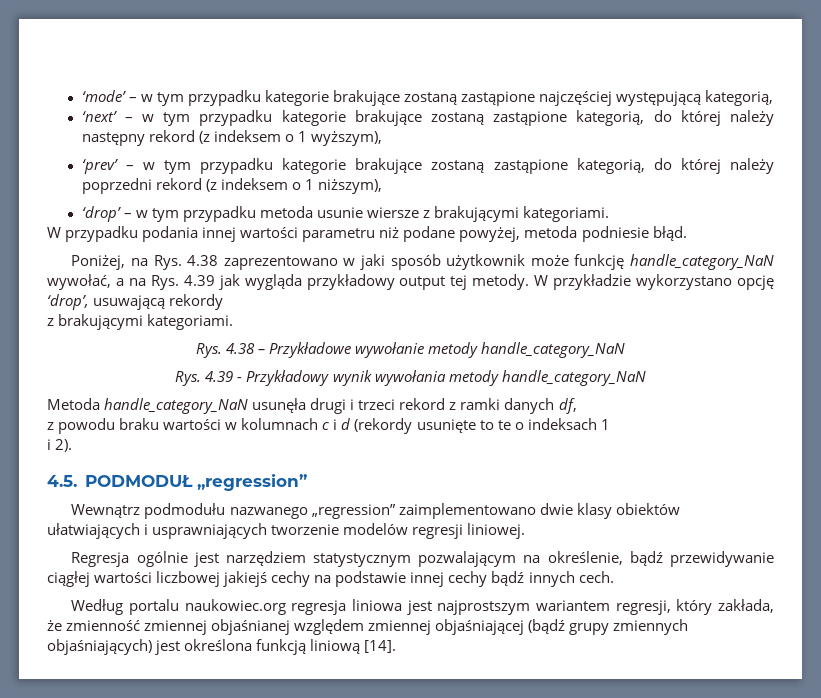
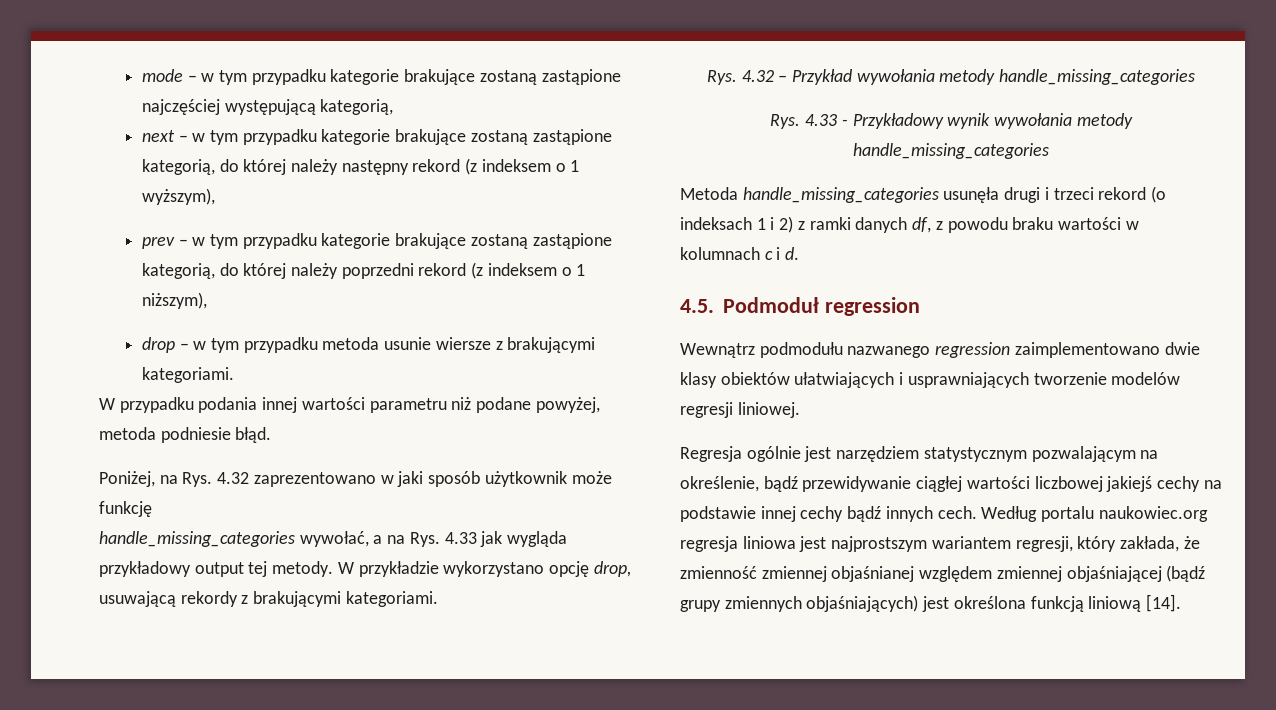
- ‘mode’ – w tym przypadku kategorie brakujące zostaną zastąpione najczęściej występującą kategorią,
+ mode – w tym przypadku kategorie brakujące zostaną zastąpione najczęściej występującą kategorią,
- ‘next’ – w tym przypadku kategorie brakujące zostaną zastąpione kategorią, do której należy następny rekord (z indeksem o 1 wyższym),
+ next – w tym przypadku kategorie brakujące zostaną zastąpione kategorią, do której należy następny rekord (z indeksem o 1 wyższym),
- ‘prev’ – w tym przypadku kategorie brakujące zostaną zastąpione kategorią, do której należy poprzedni rekord (z indeksem o 1 niższym),
+ prev – w tym przypadku kategorie brakujące zostaną zastąpione kategorią, do której należy poprzedni rekord (z indeksem o 1 niższym),
- ‘drop’ – w tym przypadku metoda usunie wiersze z brakującymi kategoriami.
+ drop – w tym przypadku metoda usunie wiersze z brakującymi kategoriami.
- Poniżej, na Rys. 4.38 zaprezentowano w jaki sposób użytkownik może funkcję handle_category_NaN wywołać, a na Rys. 4.39 jak wygląda przykładowy output tej metody.
+ Poniżej, na Rys. 4.32 zaprezentowano w jaki sposób użytkownik może funkcję
+ handle_missing_categories wywołać, a na Rys. 4.33 jak wygląda przykładowy output tej metody.
- W przykładzie wykorzystano opcję ‘drop’, usuwającą rekordy
- z brakującymi kategoriami.
+ W przykładzie wykorzystano opcję drop, usuwającą rekordy z brakującymi kategoriami.
- Rys. 4.38 – Przykładowe wywołanie metody handle_category_NaN
- Rys. 4.39 - Przykładowy wynik wywołania metody handle_category_NaN
+ Rys. 4.32 – Przykład wywołania metody handle_missing_categories
+ Rys. 4.33 - Przykładowy wynik wywołania metody handle_missing_categories
- Metoda handle_category_NaN usunęła drugi i trzeci rekord z ramki danych df,
- z powodu braku wartości w kolumnach c i d (rekordy usunięte to te o indeksach 1
- i 2).
+ Metoda handle_missing_categories usunęła drugi i trzeci rekord (o indeksach 1 i 2) z ramki danych df, z powodu braku wartości w kolumnach c i d.
- 4.5. PODMODUŁ „regression”
+ 4.5. Podmoduł regression
- Wewnątrz podmodułu nazwanego „regression” zaimplementowano dwie klasy obiektów ułatwiających i usprawniających tworzenie modelów regresji liniowej.
+ Wewnątrz podmodułu nazwanego regression zaimplementowano dwie klasy obiektów ułatwiających i usprawniających tworzenie modelów regresji liniowej.
- Regresja ogólnie jest narzędziem statystycznym pozwalającym na określenie, bądź przewidywanie ciągłej wartości liczbowej jakiejś cechy na podstawie innej cechy bądź innych cech.
- Według portalu naukowiec.org regresja liniowa jest najprostszym wariantem regresji, który zakłada, że zmienność zmiennej objaśnianej względem zmiennej objaśniającej (bądź grupy zmiennych objaśniających) jest określona funkcją liniową [14].
+ Regresja ogólnie jest narzędziem statystycznym pozwalającym na określenie, bądź przewidywanie ciągłej wartości liczbowej jakiejś cechy na podstawie innej cechy bądź innych cech. Według portalu naukowiec.org regresja liniowa jest najprostszym wariantem regresji, który zakłada, że zmienność zmiennej objaśnianej względem zmiennej objaśniającej (bądź grupy zmiennych objaśniających) jest określona funkcją liniową [14].

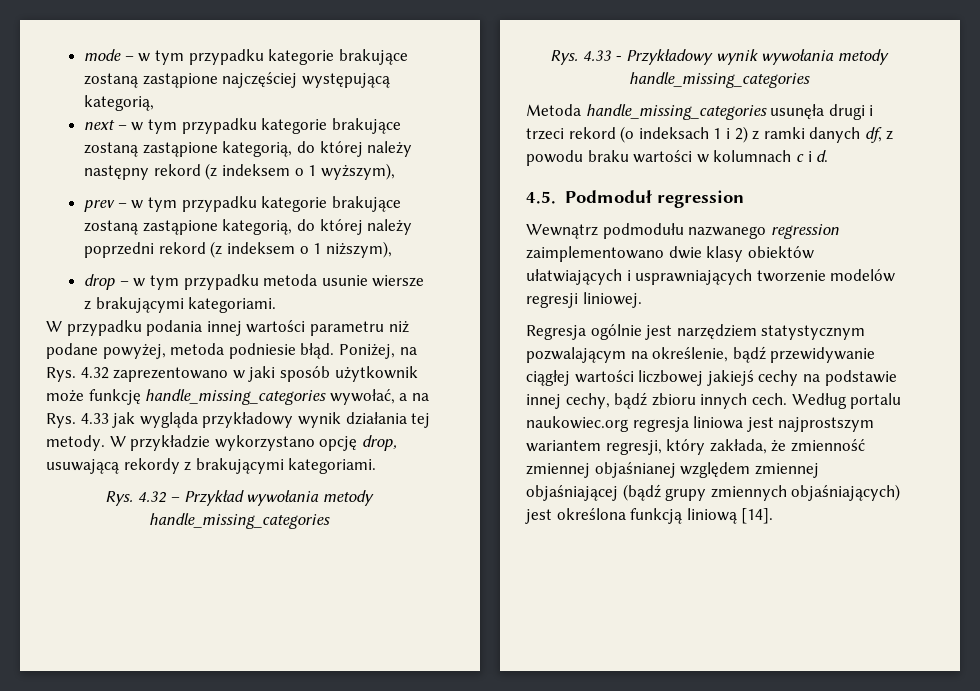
- W przypadku podania innej wartości parametru niż podane powyżej, metoda podniesie błąd.
- Poniżej, na Rys. 4.32 zaprezentowano w jaki sposób użytkownik może funkcję
- handle_missing_categories wywołać, a na Rys. 4.33 jak wygląda przykładowy output tej metody.
+ W przypadku podania innej wartości parametru niż podane powyżej, metoda podniesie błąd. Poniżej, na Rys. 4.32 zaprezentowano w jaki sposób użytkownik może funkcję handle_missing_categories wywołać, a na Rys. 4.33 jak wygląda przykładowy wynik działania tej metody.
- Regresja ogólnie jest narzędziem statystycznym pozwalającym na określenie, bądź przewidywanie ciągłej wartości liczbowej jakiejś cechy na podstawie innej cechy bądź innych cech.
+ Regresja ogólnie jest narzędziem statystycznym pozwalającym na określenie, bądź przewidywanie ciągłej wartości liczbowej jakiejś cechy na podstawie innej cechy, bądź zbioru innych cech.

